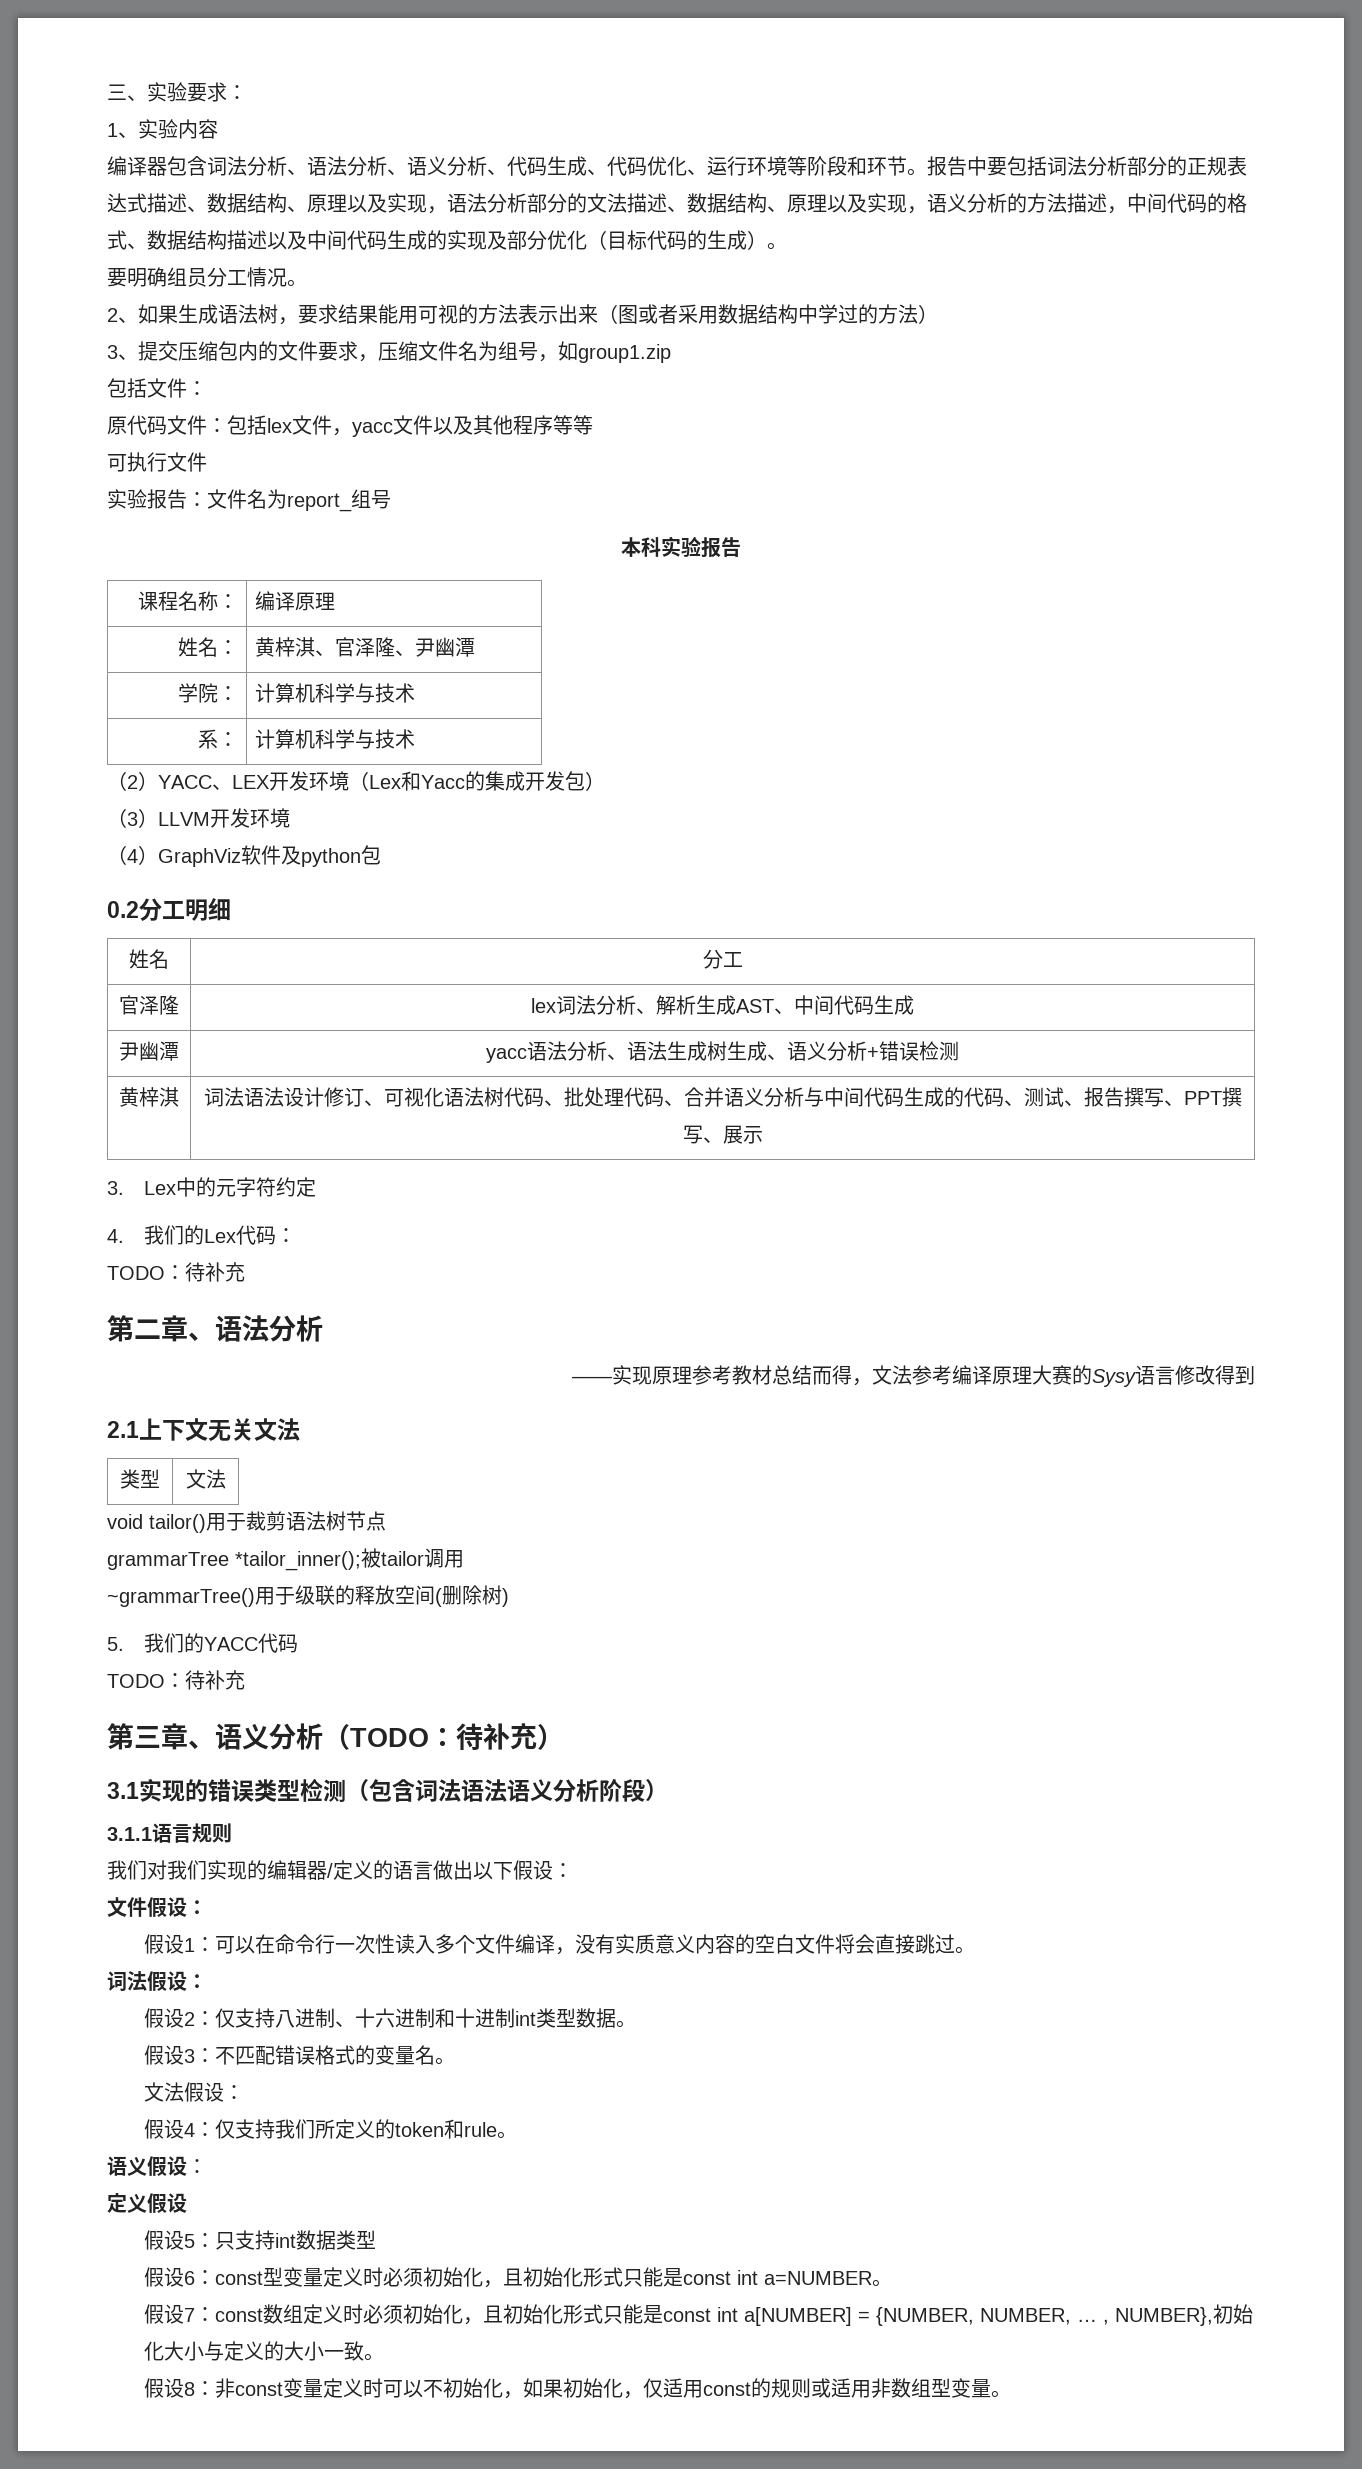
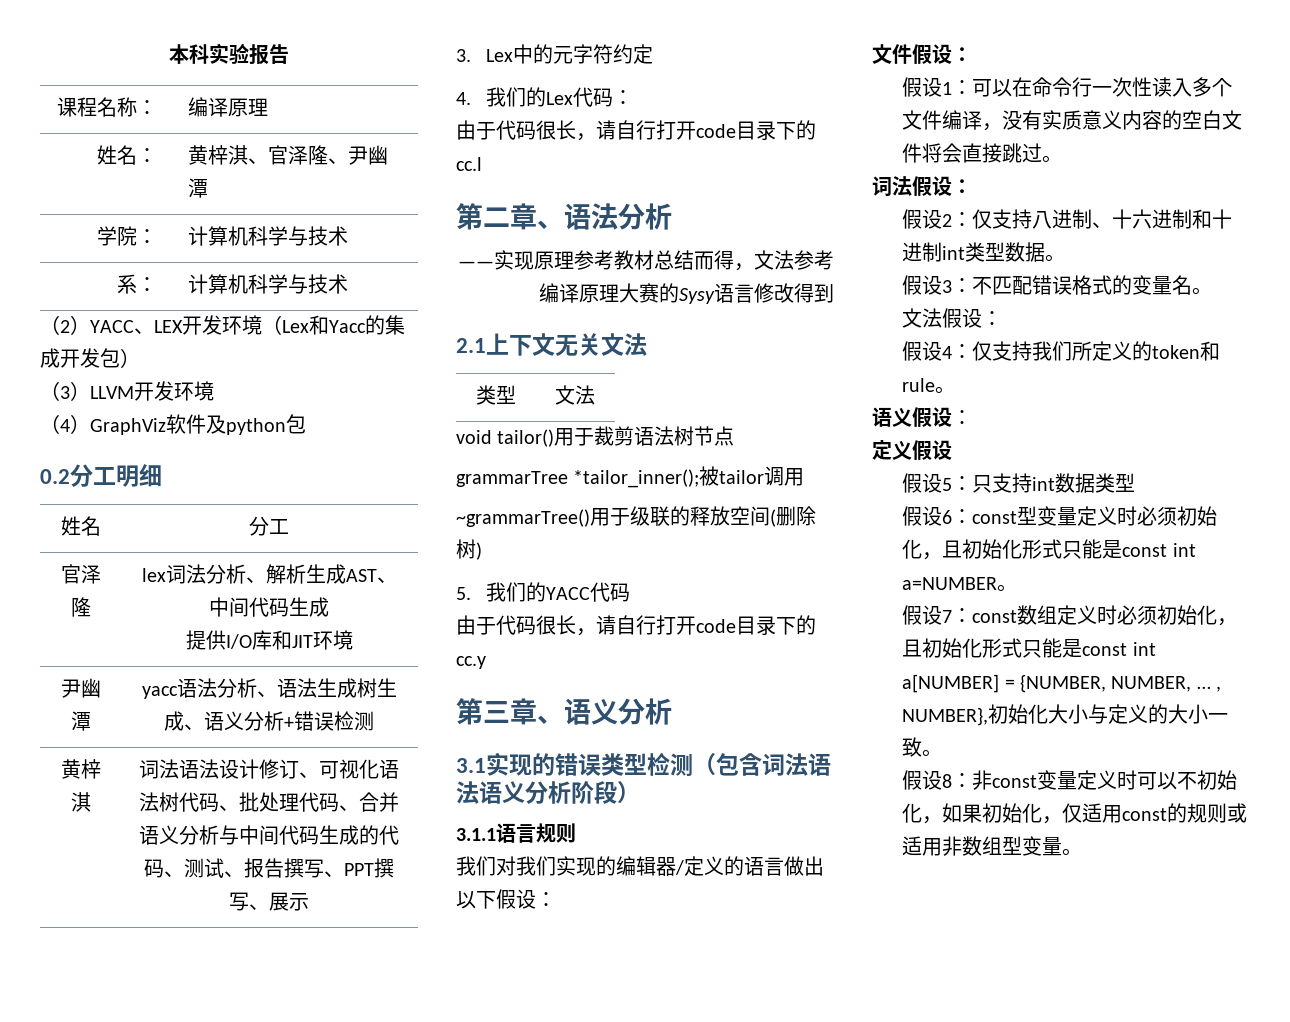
- 三、实验要求：
- 1、实验内容
- 编译器包含词法分析、语法分析、语义分析、代码生成、代码优化、运行环境等阶段和环节。报告中要包括词法分析部分的正规表达式描述、数据结构、原理以及实现，语法分析部分的文法描述、数据结构、原理以及实现，语义分析的方法描述，中间代码的格式、数据结构描述以及中间代码生成的实现及部分优化（目标代码的生成）。
- 要明确组员分工情况。
- 2、如果生成语法树，要求结果能用可视的方法表示出来（图或者采用数据结构中学过的方法）
- 3、提交压缩包内的文件要求，压缩文件名为组号，如group1.zip
- 包括文件：
- 原代码文件：包括lex文件，yacc文件以及其他程序等等
- 可执行文件
- 实验报告：文件名为report_组号
  官泽隆 | lex词法分析、解析生成AST、中间代码生成
+ 提供I/O库和JIT环境
  4.我们的Lex代码：
- TODO：待补充
+ 由于代码很长，请自行打开code目录下的cc.l
  5.我们的YACC代码
- TODO：待补充
+ 由于代码很长，请自行打开code目录下的cc.y
- 第三章、语义分析（TODO：待补充）
+ 第三章、语义分析

